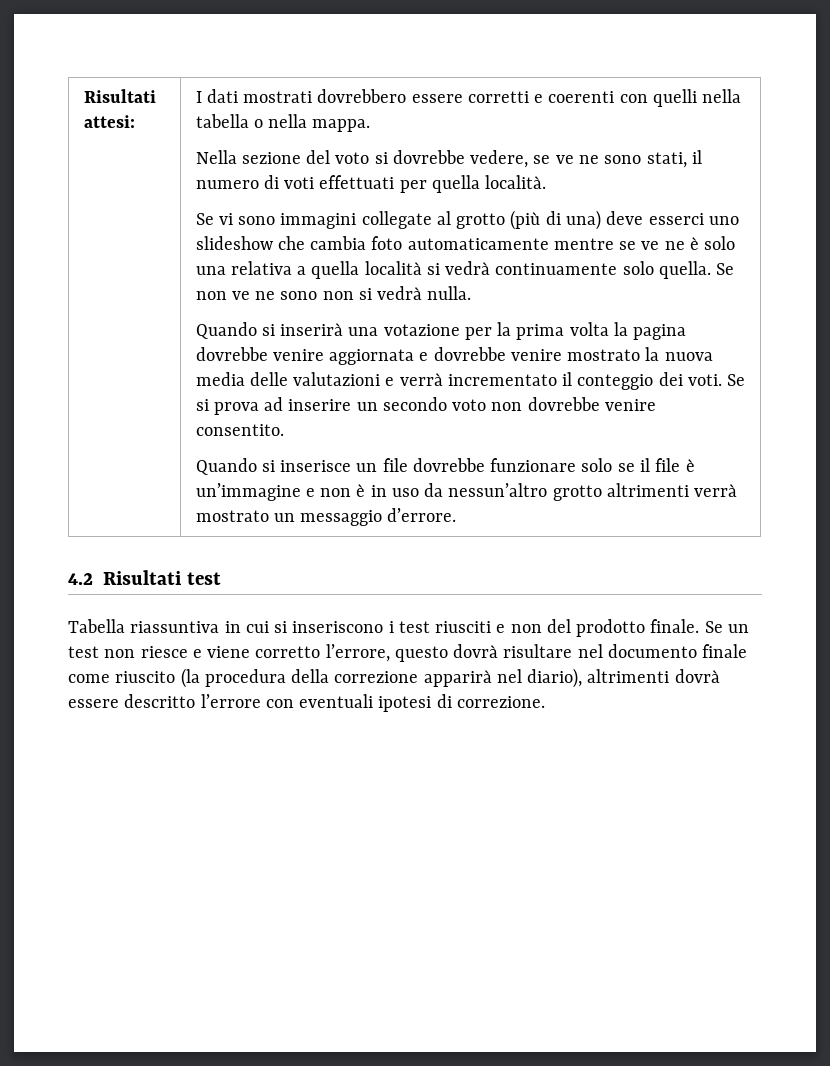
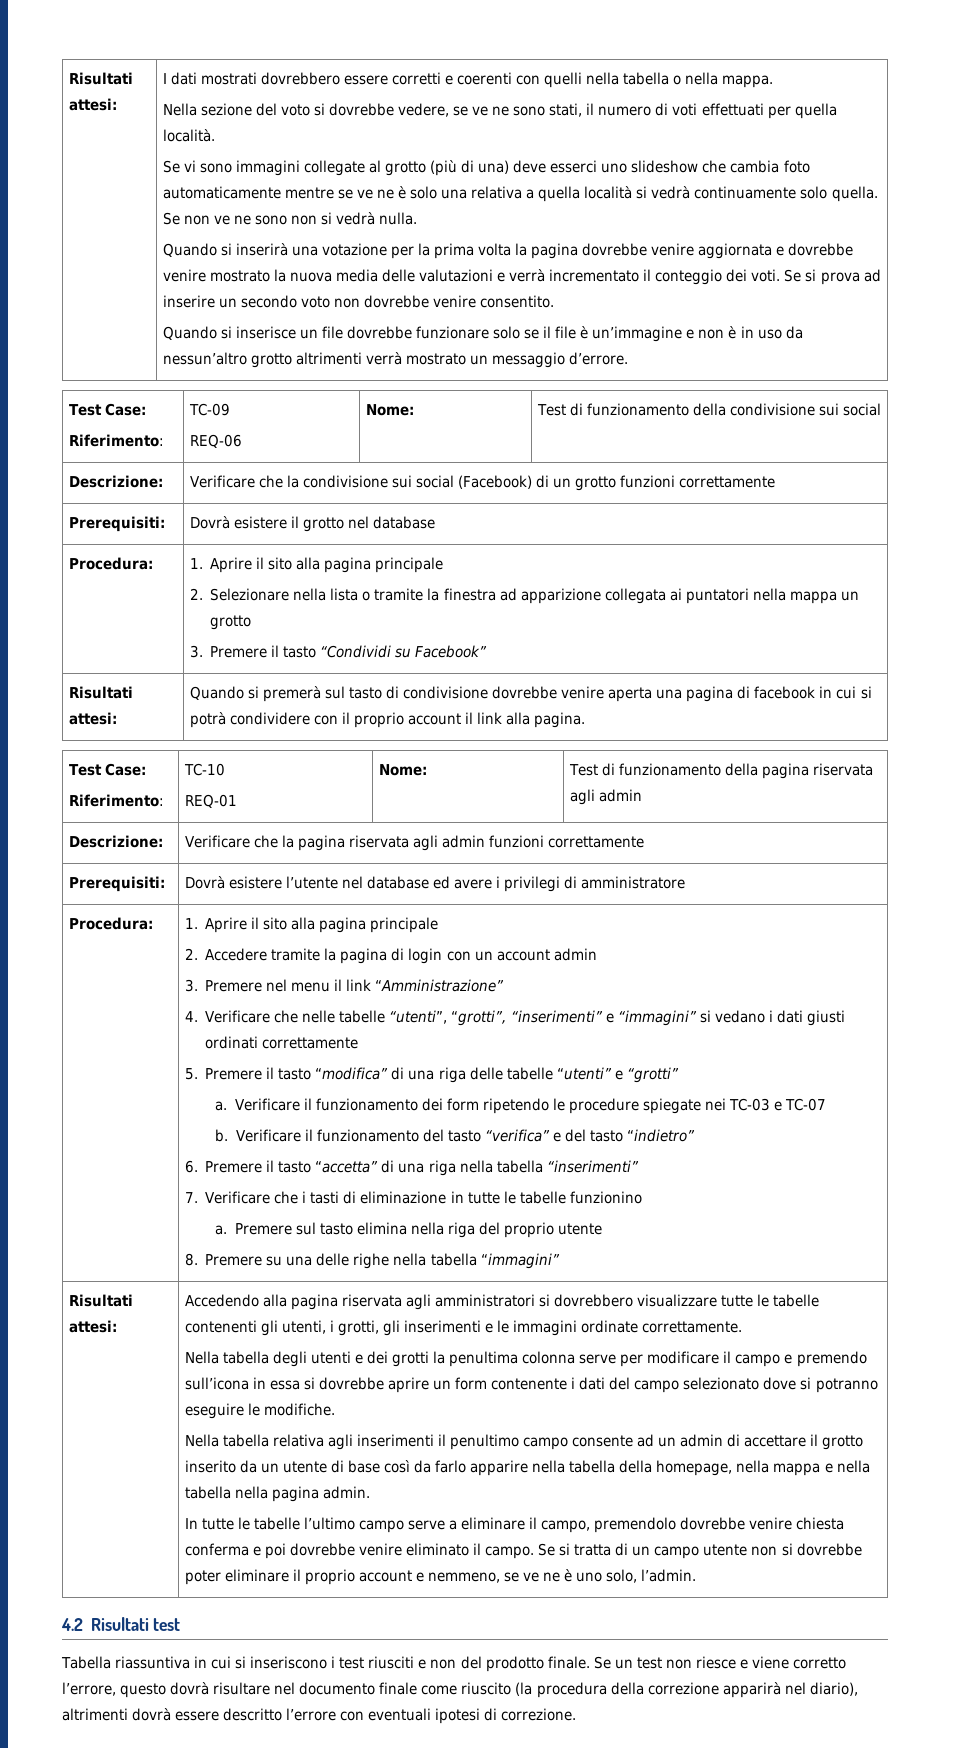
  Quando si inserisce un file dovrebbe funzionare solo se il file è un’immagine e non è in uso da nessun’altro grotto altrimenti verrà mostrato un messaggio d’errore.
+ Test Case:
+ Riferimento: | TC-09
+ REQ-06 | Nome: | Test di funzionamento della condivisione sui social
+ Descrizione: | Verificare che la condivisione sui social (Facebook) di un grotto funzioni correttamente
+ Prerequisiti: | Dovrà esistere il grotto nel database
+ Procedura: | 1. Aprire il sito alla pagina principale
+ 2. Selezionare nella lista o tramite la finestra ad apparizione collegata ai puntatori nella mappa un grotto
+ 3. Premere il tasto “Condividi su Facebook”
+ Risultati attesi: | Quando si premerà sul tasto di condivisione dovrebbe venire aperta una pagina di facebook in cui si potrà condividere con il proprio account il link alla pagina.
+ Test Case:
+ Riferimento: | TC-10
+ REQ-01 | Nome: | Test di funzionamento della pagina riservata agli admin
+ Descrizione: | Verificare che la pagina riservata agli admin funzioni correttamente
+ Prerequisiti: | Dovrà esistere l’utente nel database ed avere i privilegi di amministratore
+ Procedura: | 1. Aprire il sito alla pagina principale
+ 2. Accedere tramite la pagina di login con un account admin
+ 3. Premere nel menu il link “Amministrazione”
+ 4. Verificare che nelle tabelle “utenti”, “grotti”, “inserimenti” e “immagini” si vedano i dati giusti ordinati correttamente
+ 5. Premere il tasto “modifica” di una riga delle tabelle “utenti” e “grotti”
+ a. Verificare il funzionamento dei form ripetendo le procedure spiegate nei TC-03 e TC-07
+ b. Verificare il funzionamento del tasto “verifica” e del tasto “indietro”
+ 6. Premere il tasto “accetta” di una riga nella tabella “inserimenti”
+ 7. Verificare che i tasti di eliminazione in tutte le tabelle funzionino
+ a. Premere sul tasto elimina nella riga del proprio utente
+ 8. Premere su una delle righe nella tabella “immagini”
+ Risultati attesi: | Accedendo alla pagina riservata agli amministratori si dovrebbero visualizzare tutte le tabelle contenenti gli utenti, i grotti, gli inserimenti e le immagini ordinate correttamente.
+ Nella tabella degli utenti e dei grotti la penultima colonna serve per modificare il campo e premendo sull’icona in essa si dovrebbe aprire un form contenente i dati del campo selezionato dove si potranno eseguire le modifiche.
+ Nella tabella relativa agli inserimenti il penultimo campo consente ad un admin di accettare il grotto inserito da un utente di base così da farlo apparire nella tabella della homepage, nella mappa e nella tabella nella pagina admin.
+ In tutte le tabelle l’ultimo campo serve a eliminare il campo, premendolo dovrebbe venire chiesta conferma e poi dovrebbe venire eliminato il campo. Se si tratta di un campo utente non si dovrebbe poter eliminare il proprio account e nemmeno, se ve ne è uno solo, l’admin.

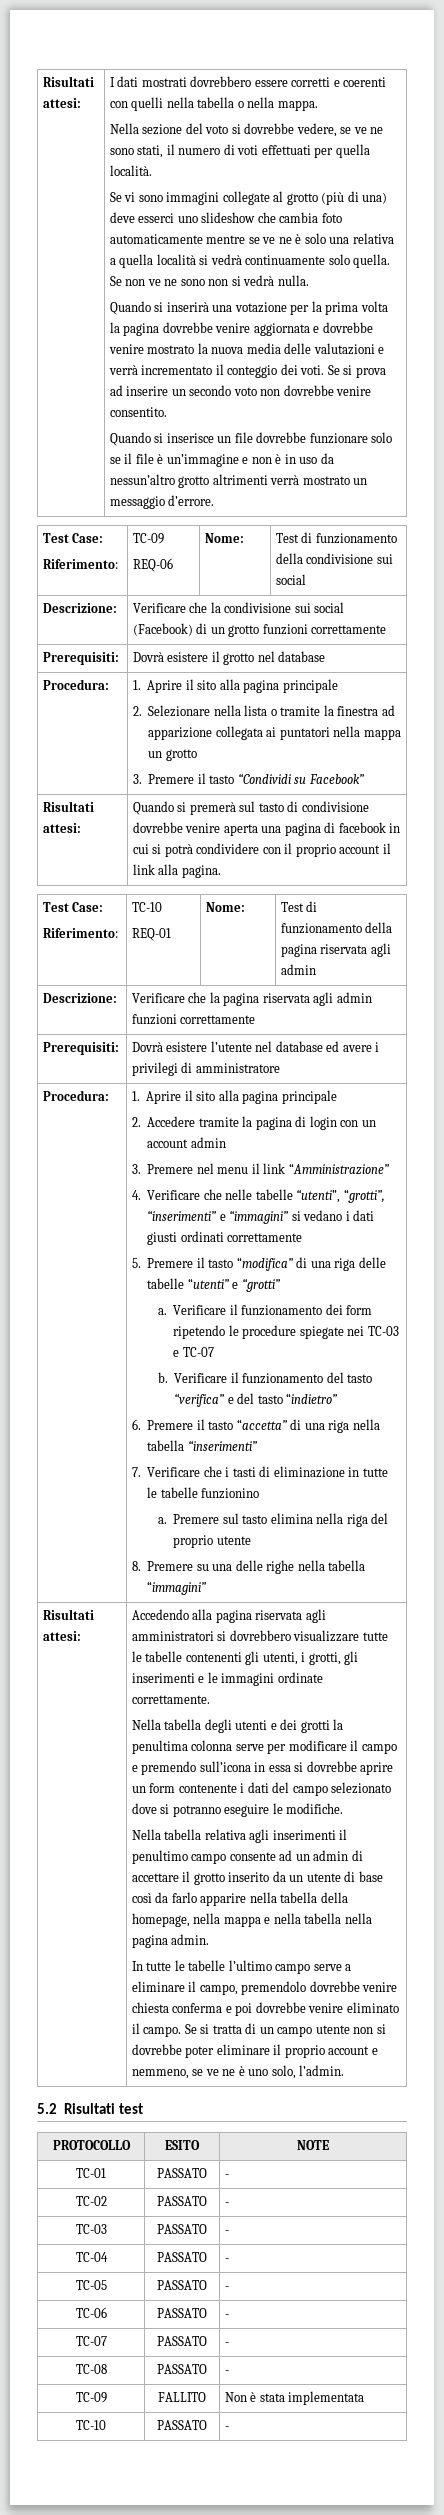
- 4.2 Risultati test
+ 5.2 Risultati test
- Tabella riassuntiva in cui si inseriscono i test riusciti e non del prodotto finale. Se un test non riesce e viene corretto l’errore, questo dovrà risultare nel documento finale come riuscito (la procedura della correzione apparirà nel diario), altrimenti dovrà essere descritto l’errore con eventuali ipotesi di correzione.
+ PROTOCOLLO | ESITO | NOTE
+ TC-01 | PASSATO | -
+ TC-02 | PASSATO | -
+ TC-03 | PASSATO | -
+ TC-04 | PASSATO | -
+ TC-05 | PASSATO | -
+ TC-06 | PASSATO | -
+ TC-07 | PASSATO | -
+ TC-08 | PASSATO | -
+ TC-09 | FALLITO | Non è stata implementata
+ TC-10 | PASSATO | -

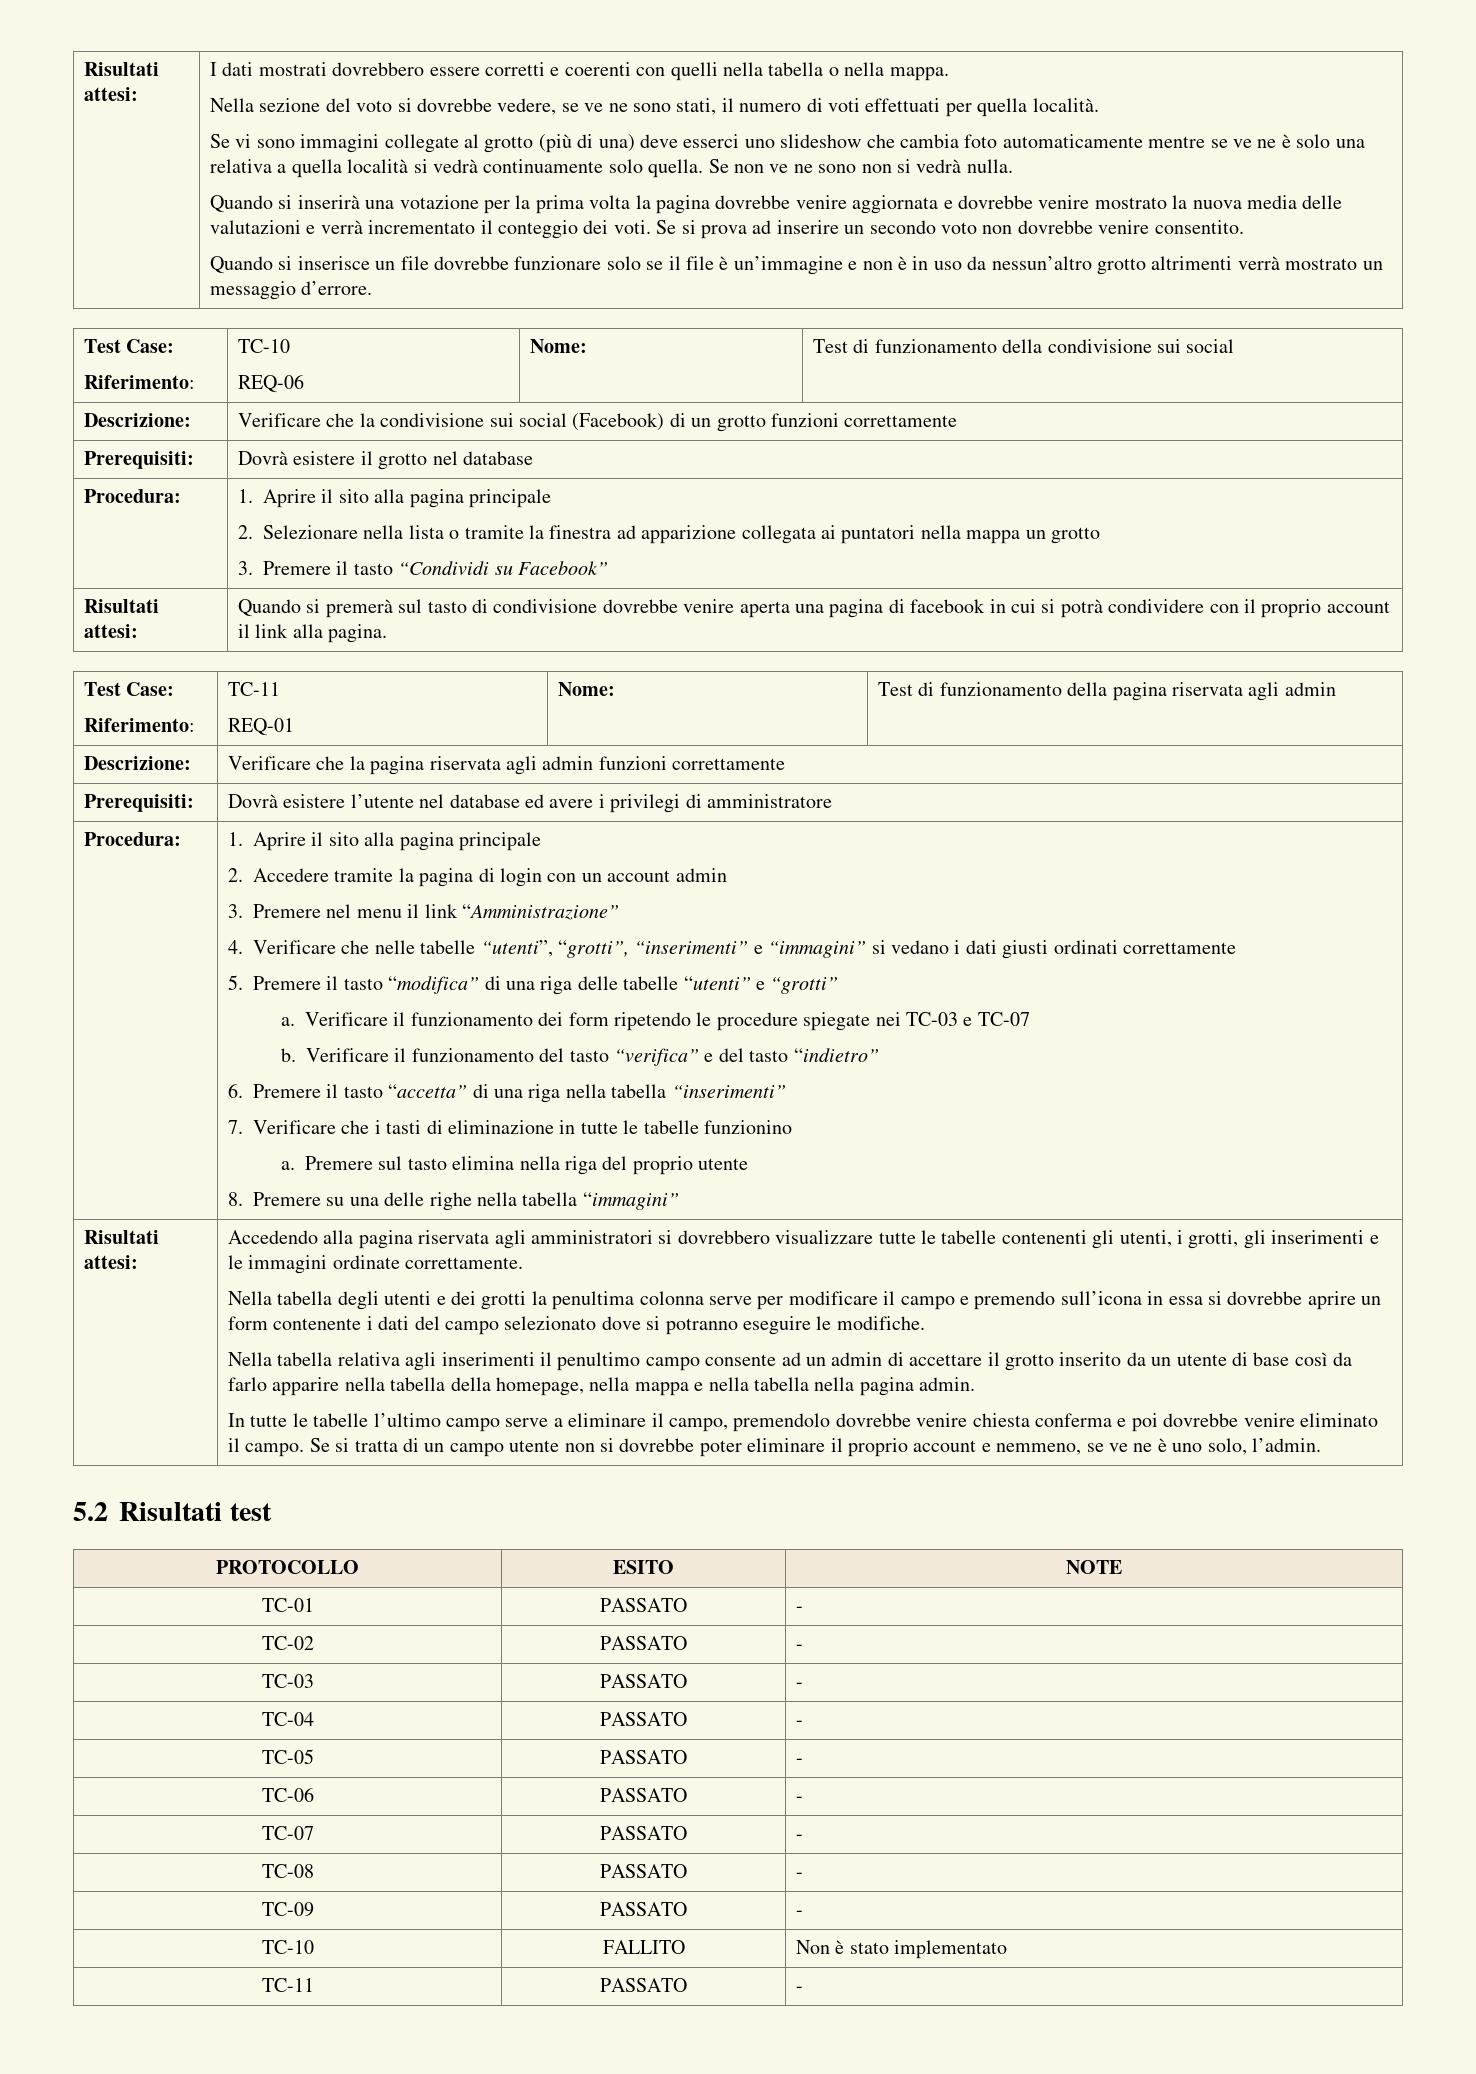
  Quando si inserisce un file dovrebbe funzionare solo se il file è un’immagine e non è in uso da nessun’altro grotto altrimenti verrà mostrato un messaggio d’errore.
  Test Case:
- Riferimento: | TC-09
+ Riferimento: | TC-10
  Risultati attesi: | Quando si premerà sul tasto di condivisione dovrebbe venire aperta una pagina di facebook in cui si potrà condividere con il proprio account il link alla pagina.
  Test Case:
- Riferimento: | TC-10
+ Riferimento: | TC-11
- TC-09 | FALLITO | Non è stata implementata
- TC-10 | PASSATO | -
+ TC-09 | PASSATO | -
+ TC-10 | FALLITO | Non è stato implementato
+ TC-11 | PASSATO | -

